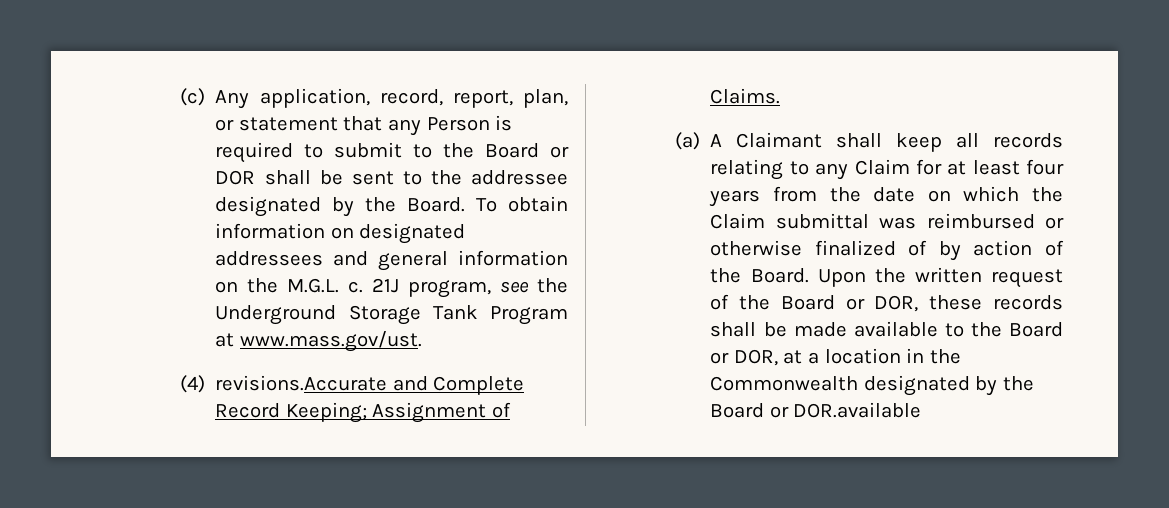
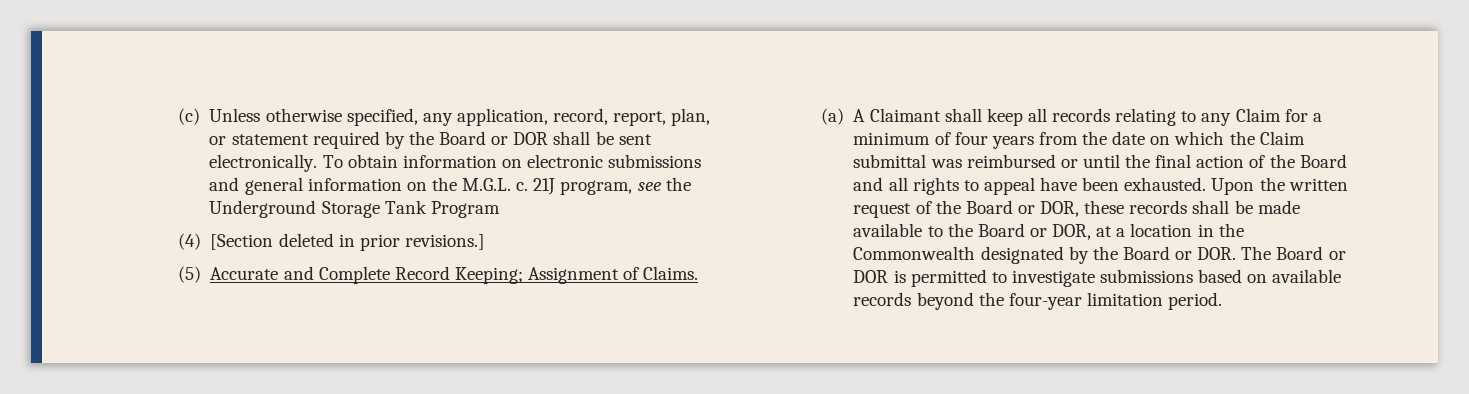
- (c) Any application, record, report, plan, or statement that any Person is required to submit to the Board or DOR shall be sent to the addressee designated by the Board.
+ (c) Unless otherwise specified, any application, record, report, plan, or statement required by the Board or DOR shall be sent electronically.
- To obtain information on designated addressees and general information on the M.G.L. c.
+ To obtain information on electronic submissions and general information on the M.G.L. c.
- 21J program, see the Underground Storage Tank Program at www.mass.gov/ust.
+ 21J program, see the Underground Storage Tank Program
- (4) revisions.Accurate and Complete Record Keeping; Assignment of Claims.
+ (4) [Section deleted in prior revisions.]
+ (5) Accurate and Complete Record Keeping; Assignment of Claims.
- (a) A Claimant shall keep all records relating to any Claim for at least four years from the date on which the Claim submittal was reimbursed or otherwise finalized of by action of the Board.
+ (a) A Claimant shall keep all records relating to any Claim for a minimum of four years from the date on which the Claim submittal was reimbursed or until the final action of the Board and all rights to appeal have been exhausted.
- Upon the written request of the Board or DOR, these records shall be made available to the Board or DOR, at a location in the Commonwealth designated by the Board or DOR.available
+ Upon the written request of the Board or DOR, these records shall be made available to the Board or DOR, at a location in the Commonwealth designated by the Board or DOR. The Board or DOR is permitted to investigate submissions based on available records beyond the four-year limitation period.

